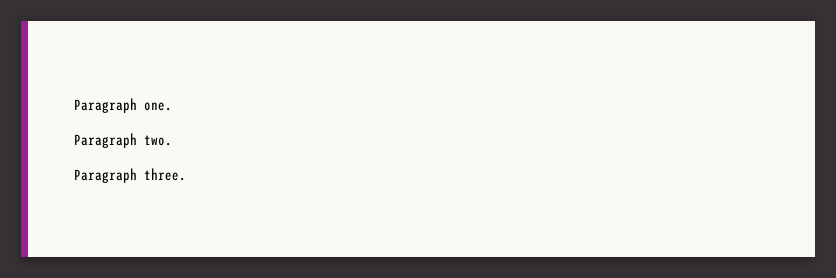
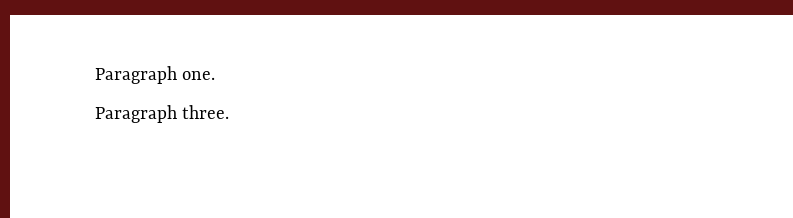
- Paragraph two.

